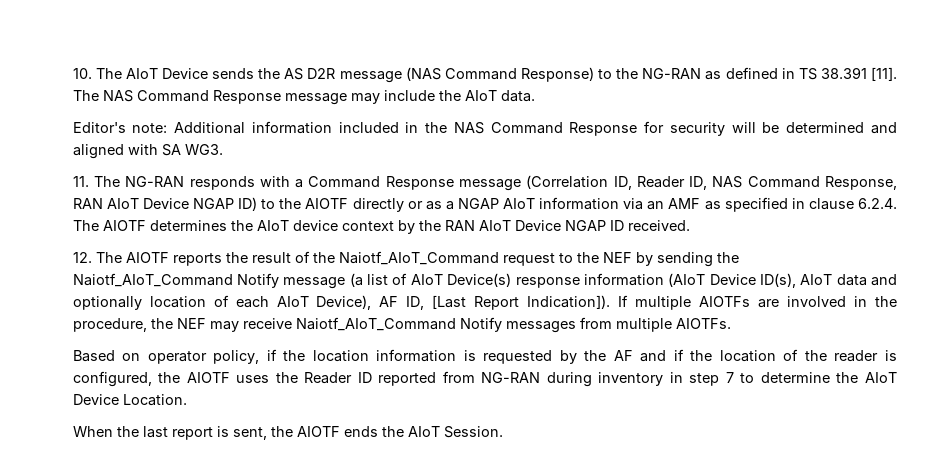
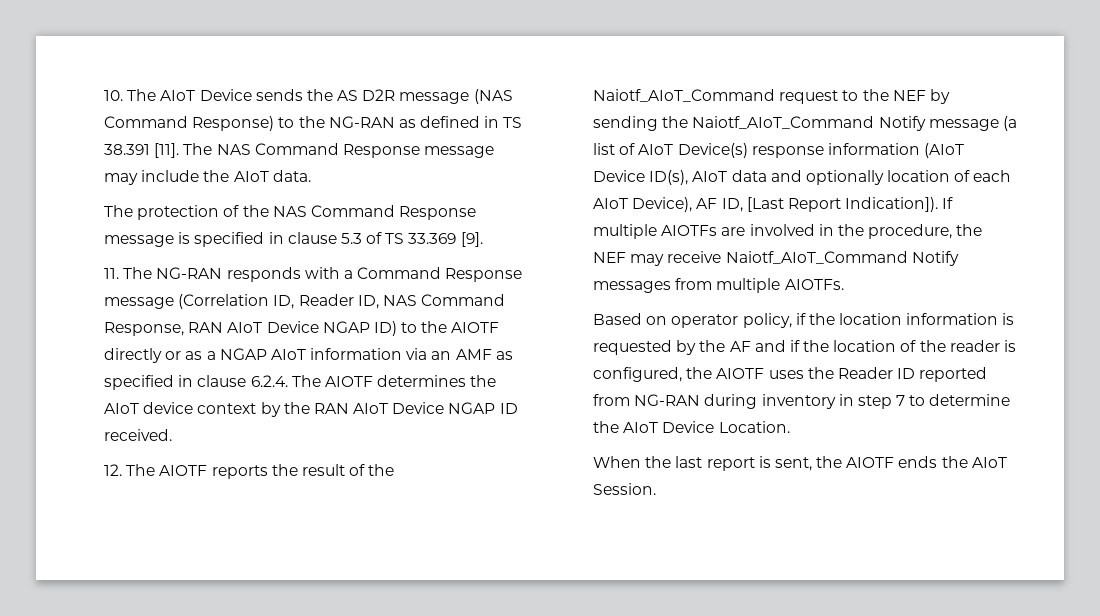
- Editor's note: Additional information included in the NAS Command Response for security will be determined and aligned with SA WG3.
+ The protection of the NAS Command Response message is specified in clause 5.3 of TS 33.369 [9].

